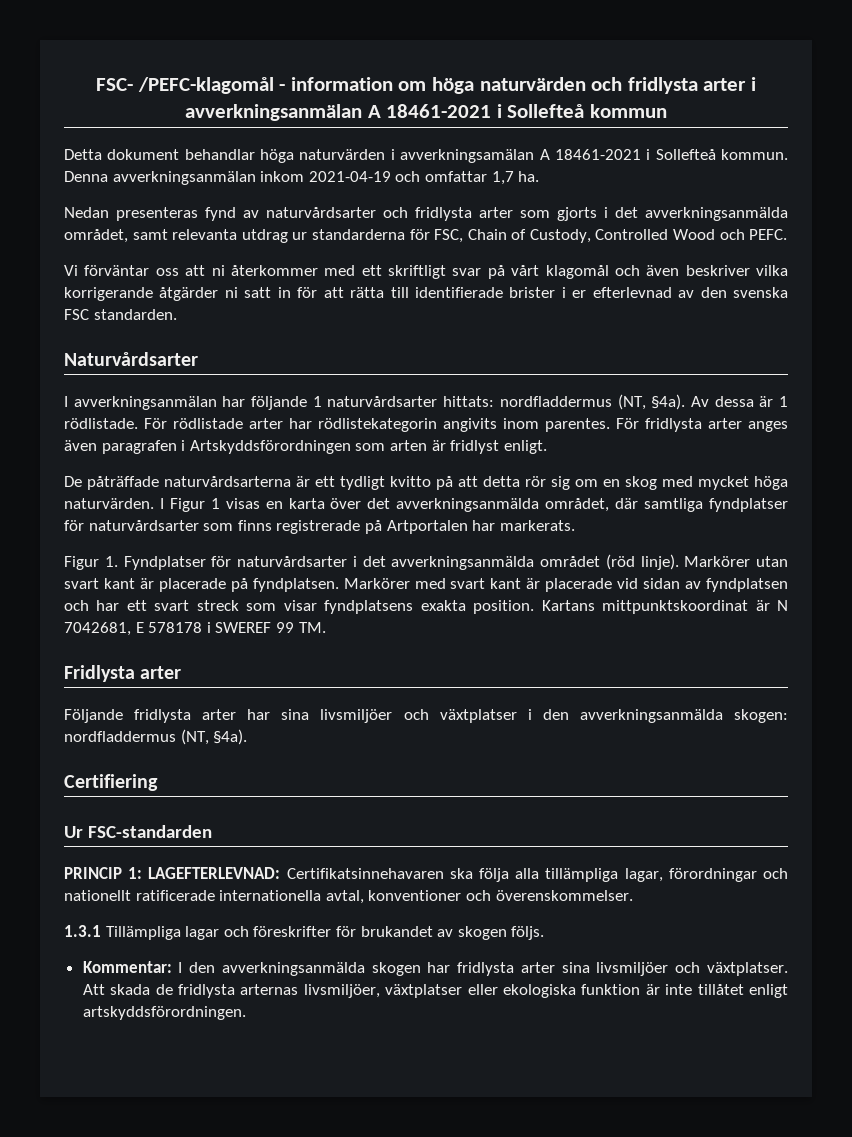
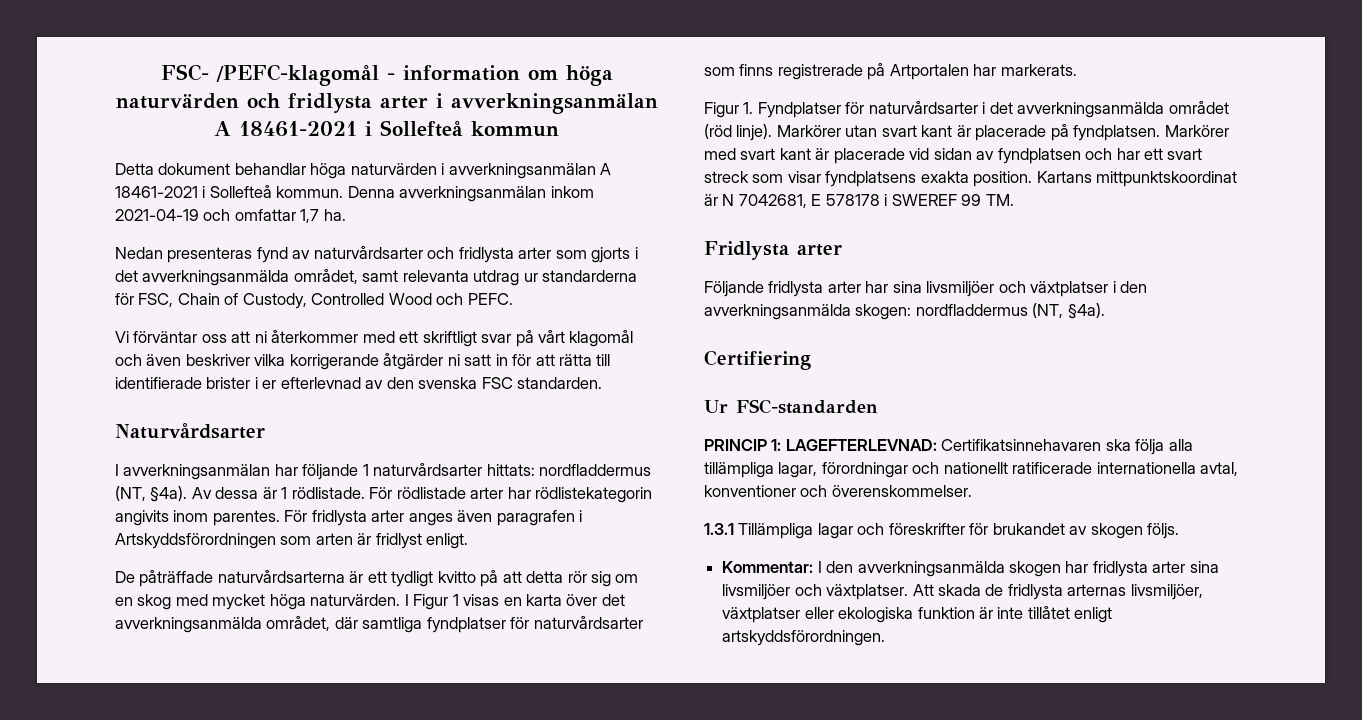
- Detta dokument behandlar höga naturvärden i avverkningsamälan A 18461-2021 i Sollefteå kommun.
+ Detta dokument behandlar höga naturvärden i avverkningsanmälan A 18461-2021 i Sollefteå kommun.

